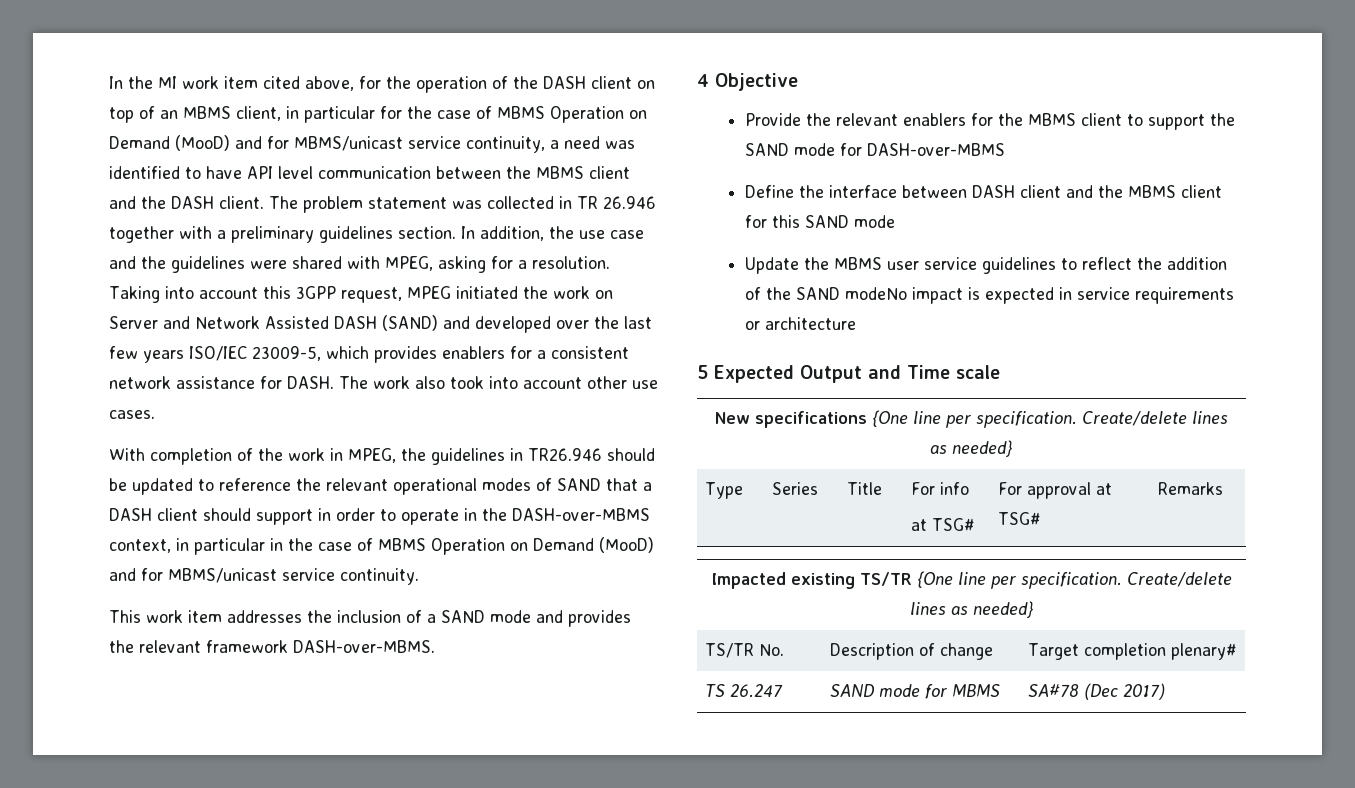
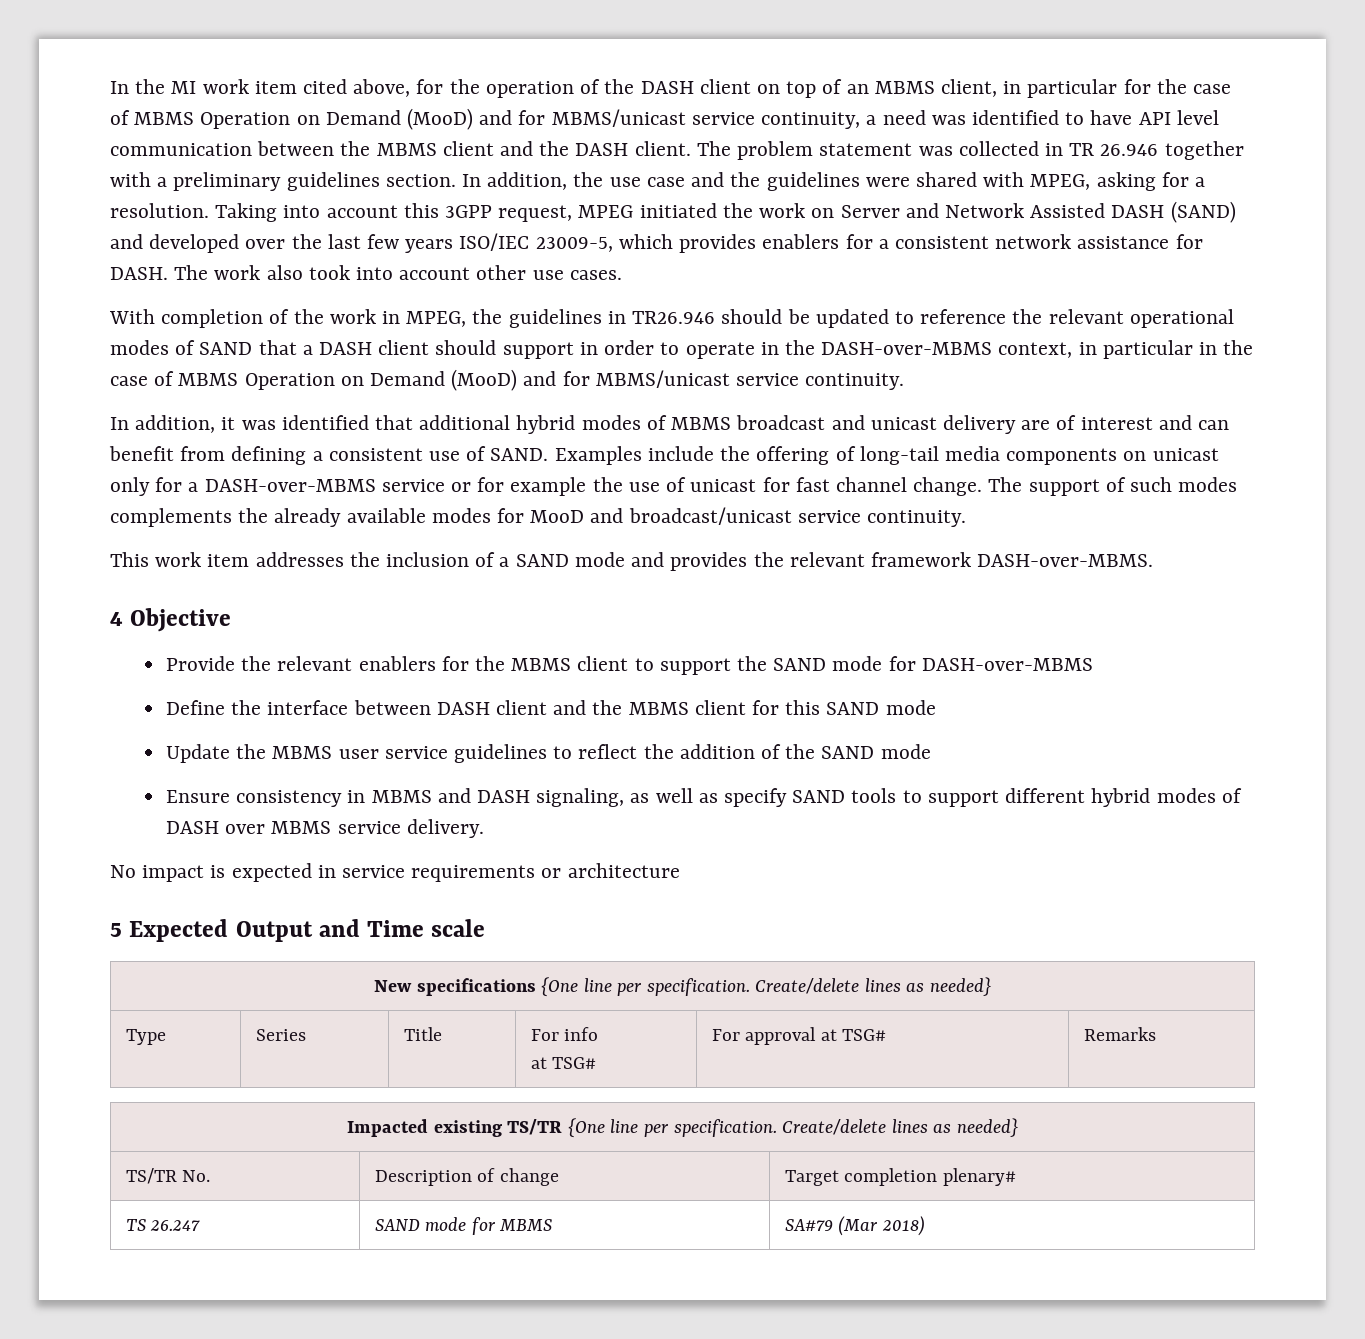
+ In addition, it was identified that additional hybrid modes of MBMS broadcast and unicast delivery are of interest and can benefit from defining a consistent use of SAND. Examples include the offering of long-tail media components on unicast only for a DASH-over-MBMS service or for example the use of unicast for fast channel change. The support of such modes complements the already available modes for MooD and broadcast/unicast service continuity.
- Update the MBMS user service guidelines to reflect the addition of the SAND modeNo impact is expected in service requirements or architecture
+ Update the MBMS user service guidelines to reflect the addition of the SAND mode
+ Ensure consistency in MBMS and DASH signaling, as well as specify SAND tools to support different hybrid modes of DASH over MBMS service delivery.
+ No impact is expected in service requirements or architecture
- TS 26.247 | SAND mode for MBMS | SA#78 (Dec 2017)
+ TS 26.247 | SAND mode for MBMS | SA#79 (Mar 2018)

